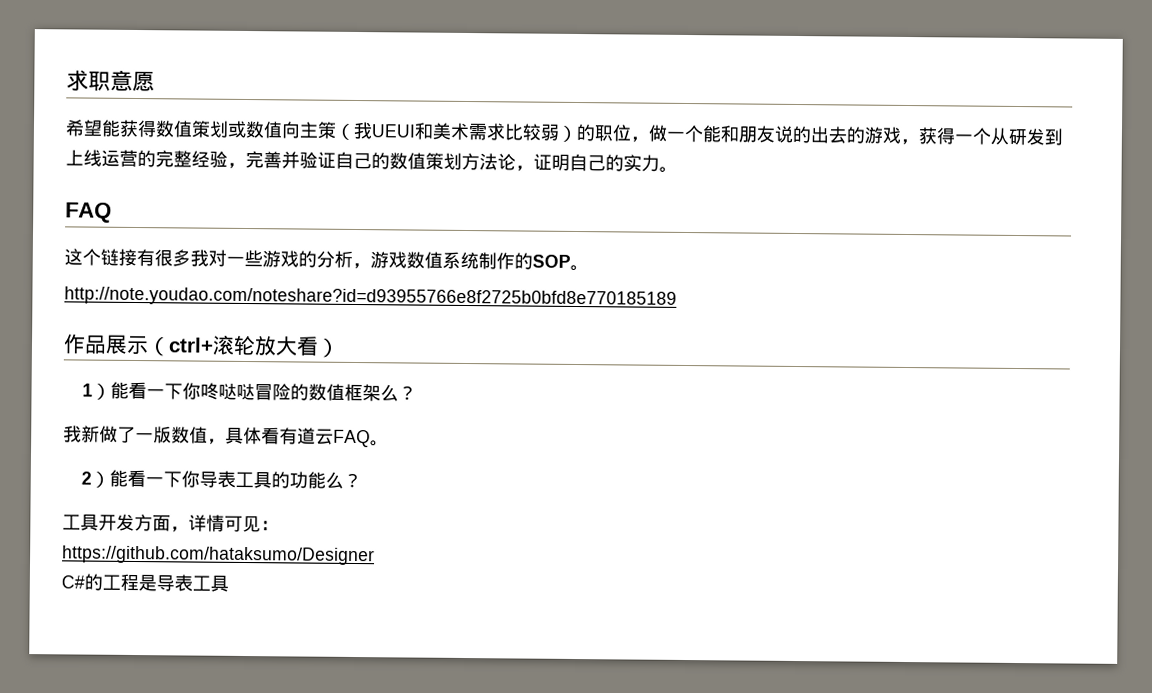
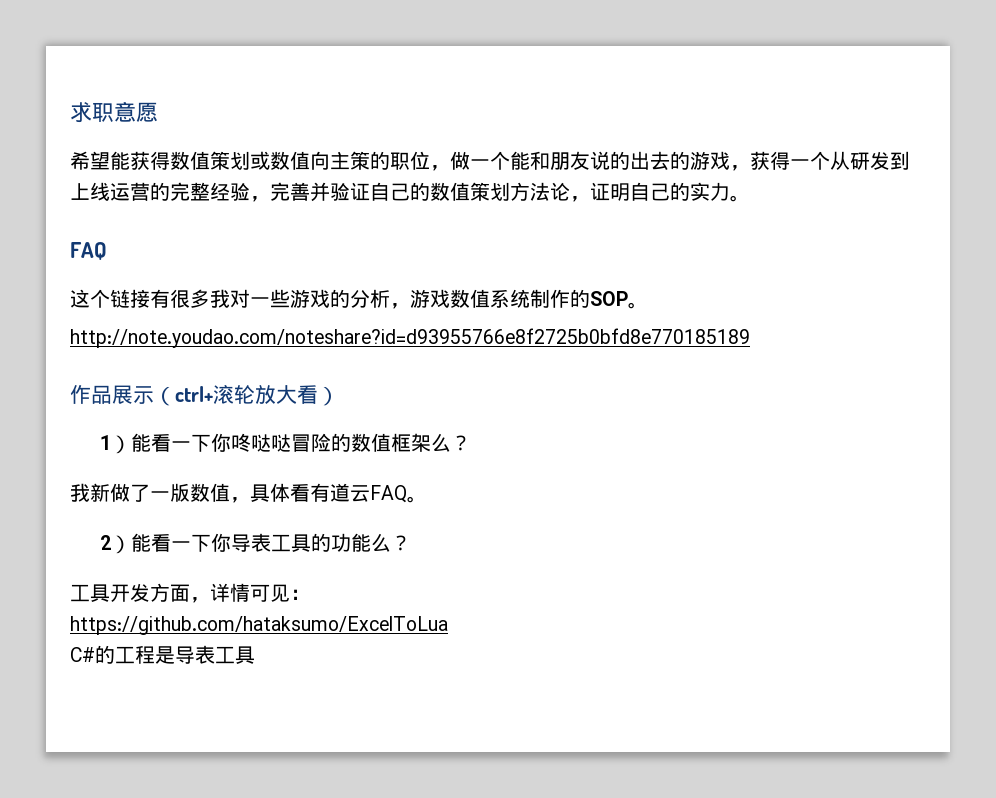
- 希望能获得数值策划或数值向主策（我UEUI和美术需求比较弱）的职位，做一个能和朋友说的出去的游戏，获得一个从研发到上线运营的完整经验，完善并验证自己的数值策划方法论，证明自己的实力。
+ 希望能获得数值策划或数值向主策的职位，做一个能和朋友说的出去的游戏，获得一个从研发到上线运营的完整经验，完善并验证自己的数值策划方法论，证明自己的实力。
- https://github.com/hataksumo/Designer
+ https://github.com/hataksumo/ExcelToLua

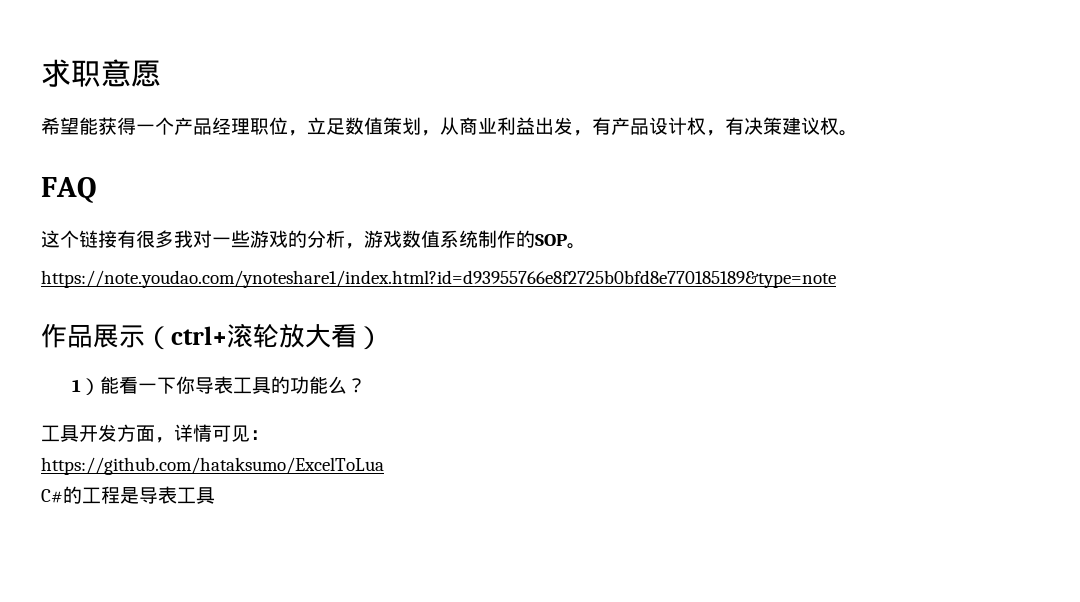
- 希望能获得数值策划或数值向主策的职位，做一个能和朋友说的出去的游戏，获得一个从研发到上线运营的完整经验，完善并验证自己的数值策划方法论，证明自己的实力。
+ 希望能获得一个产品经理职位，立足数值策划，从商业利益出发，有产品设计权，有决策建议权。
- http://note.youdao.com/noteshare?id=d93955766e8f2725b0bfd8e770185189
+ https://note.youdao.com/ynoteshare1/index.html?id=d93955766e8f2725b0bfd8e770185189&type=note
- 1）能看一下你咚哒哒冒险的数值框架么？
- 我新做了一版数值，具体看有道云FAQ。
- 2）能看一下你导表工具的功能么？
+ 1）能看一下你导表工具的功能么？

